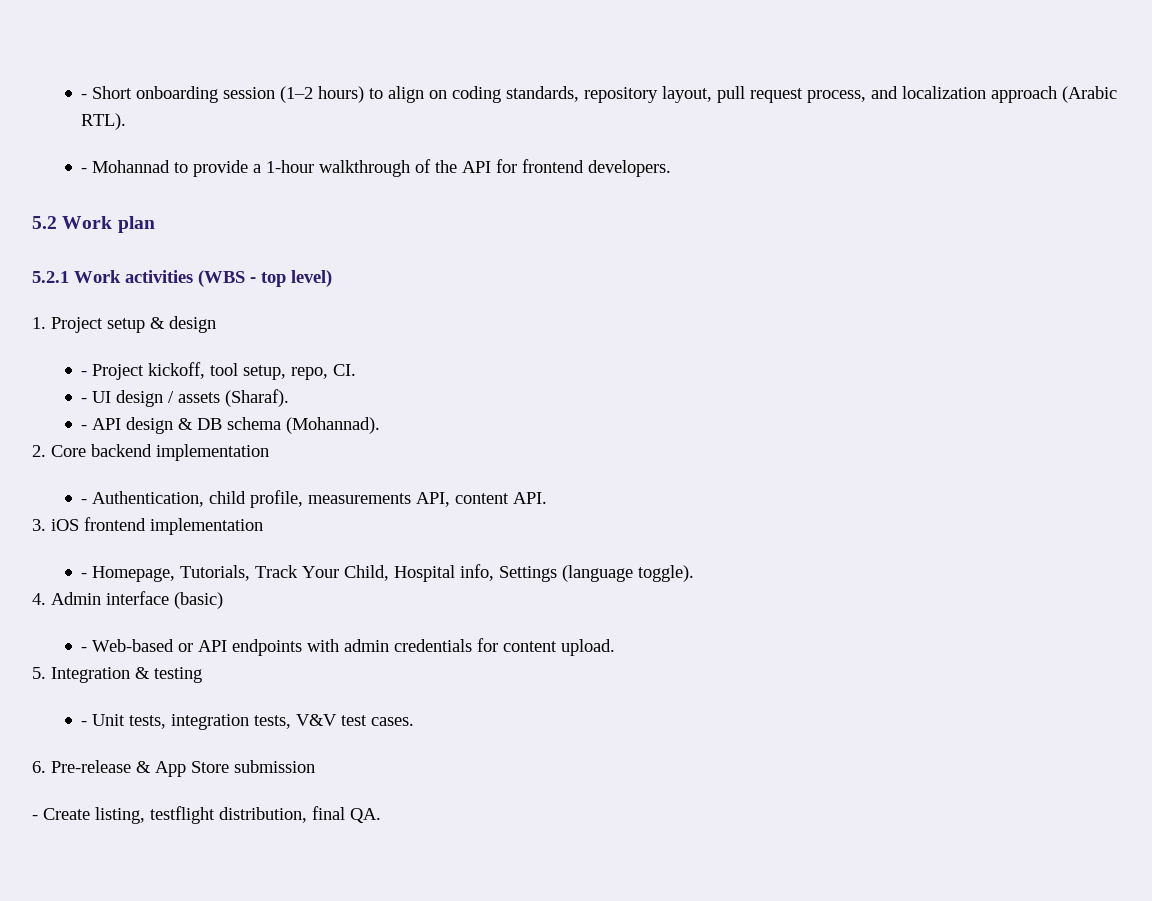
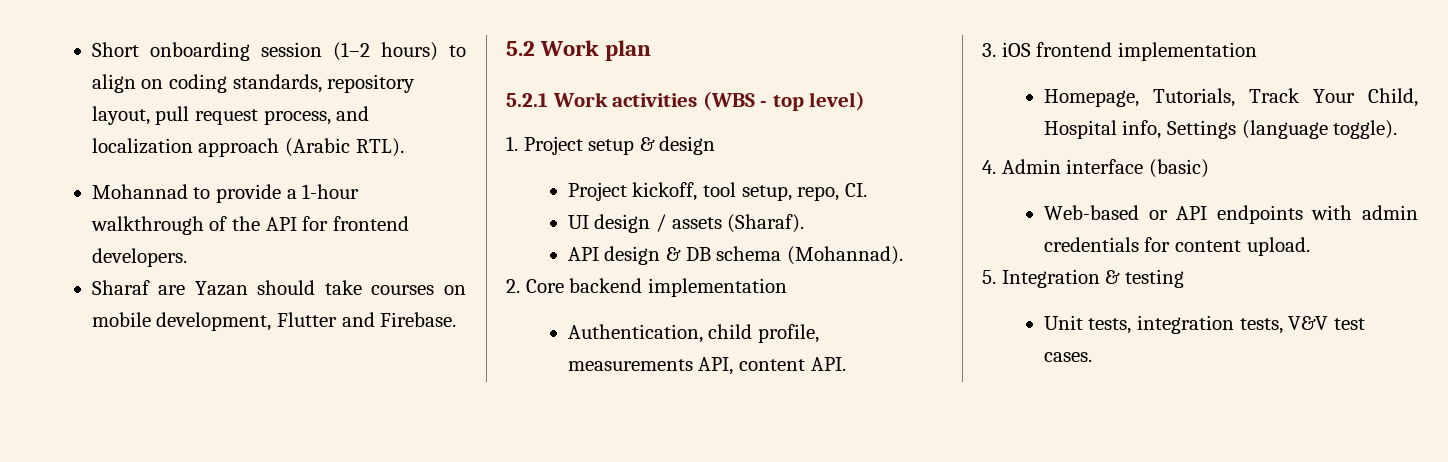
- - Short onboarding session (1–2 hours) to align on coding standards, repository layout, pull request process, and localization approach (Arabic RTL).
+ Short onboarding session (1–2 hours) to align on coding standards, repository layout, pull request process, and localization approach (Arabic RTL).
- - Mohannad to provide a 1-hour walkthrough of the API for frontend developers.
+ Mohannad to provide a 1-hour walkthrough of the API for frontend developers.
+ Sharaf are Yazan should take courses on mobile development, Flutter and Firebase.
- - Project kickoff, tool setup, repo, CI.
+ Project kickoff, tool setup, repo, CI.
- - UI design / assets (Sharaf).
+ UI design / assets (Sharaf).
- - API design & DB schema (Mohannad).
+ API design & DB schema (Mohannad).
- - Authentication, child profile, measurements API, content API.
+ Authentication, child profile, measurements API, content API.
- - Homepage, Tutorials, Track Your Child, Hospital info, Settings (language toggle).
+ Homepage, Tutorials, Track Your Child, Hospital info, Settings (language toggle).
- - Web-based or API endpoints with admin credentials for content upload.
+ Web-based or API endpoints with admin credentials for content upload.
- - Unit tests, integration tests, V&V test cases.
+ Unit tests, integration tests, V&V test cases.
- 6. Pre-release & App Store submission
- - Create listing, testflight distribution, final QA.

